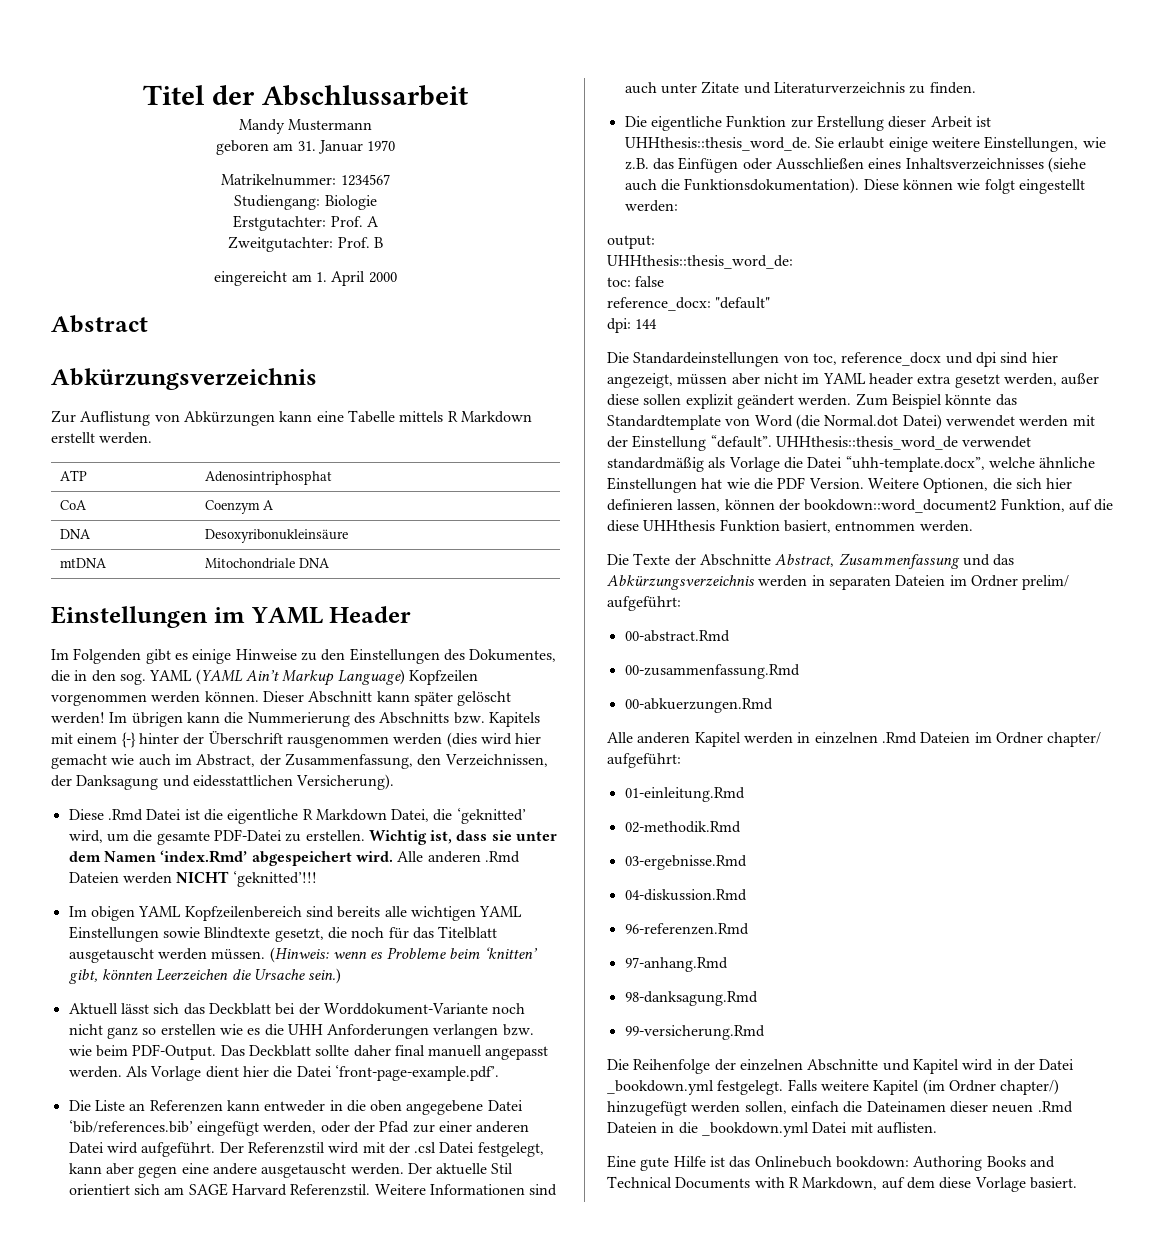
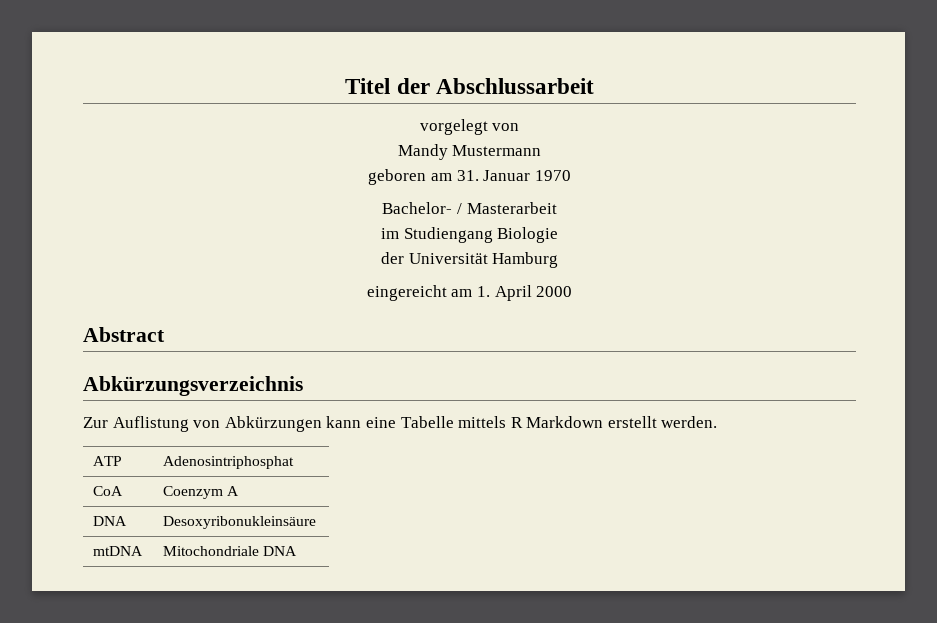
+ vorgelegt von
- Matrikelnummer: 1234567
- Studiengang: Biologie
- Erstgutachter: Prof. A
- Zweitgutachter: Prof. B
+ Bachelor- / Masterarbeit
+ im Studiengang Biologie
+ der Universität Hamburg
- Einstellungen im YAML Header
- Im Folgenden gibt es einige Hinweise zu den Einstellungen des Dokumentes, die in den sog. YAML (YAML Ain’t Markup Language) Kopfzeilen vorgenommen werden können. Dieser Abschnitt kann später gelöscht werden! Im übrigen kann die Nummerierung des Abschnitts bzw. Kapitels mit einem {-} hinter der Überschrift rausgenommen werden (dies wird hier gemacht wie auch im Abstract, der Zusammenfassung, den Verzeichnissen, der Danksagung und eidesstattlichen Versicherung).
- Diese .Rmd Datei ist die eigentliche R Markdown Datei, die ‘geknitted’ wird, um die gesamte PDF-Datei zu erstellen. Wichtig ist, dass sie unter dem Namen ‘index.Rmd’ abgespeichert wird. Alle anderen .Rmd Dateien werden NICHT ‘geknitted’!!!
- Im obigen YAML Kopfzeilenbereich sind bereits alle wichtigen YAML Einstellungen sowie Blindtexte gesetzt, die noch für das Titelblatt ausgetauscht werden müssen. (Hinweis: wenn es Probleme beim ‘knitten’ gibt, könnten Leerzeichen die Ursache sein.)
- Aktuell lässt sich das Deckblatt bei der Worddokument-Variante noch nicht ganz so erstellen wie es die UHH Anforderungen verlangen bzw. wie beim PDF-Output. Das Deckblatt sollte daher final manuell angepasst werden. Als Vorlage dient hier die Datei ‘front-page-example.pdf’.
- Die Liste an Referenzen kann entweder in die oben angegebene Datei ‘bib/references.bib’ eingefügt werden, oder der Pfad zur einer anderen Datei wird aufgeführt. Der Referenzstil wird mit der .csl Datei festgelegt, kann aber gegen eine andere ausgetauscht werden. Der aktuelle Stil orientiert sich am SAGE Harvard Referenzstil. Weitere Informationen sind auch unter Zitate und Literaturverzeichnis zu finden.
- Die eigentliche Funktion zur Erstellung dieser Arbeit ist UHHthesis::thesis_word_de. Sie erlaubt einige weitere Einstellungen, wie z.B. das Einfügen oder Ausschließen eines Inhaltsverzeichnisses (siehe auch die Funktionsdokumentation). Diese können wie folgt eingestellt werden:
- output:
- UHHthesis::thesis_word_de:
- toc: false
- reference_docx: "default"
- dpi: 144
- Die Standardeinstellungen von toc, reference_docx und dpi sind hier angezeigt, müssen aber nicht im YAML header extra gesetzt werden, außer diese sollen explizit geändert werden. Zum Beispiel könnte das Standardtemplate von Word (die Normal.dot Datei) verwendet werden mit der Einstellung “default”. UHHthesis::thesis_word_de verwendet standardmäßig als Vorlage die Datei “uhh-template.docx”, welche ähnliche Einstellungen hat wie die PDF Version. Weitere Optionen, die sich hier definieren lassen, können der bookdown::word_document2 Funktion, auf die diese UHHthesis Funktion basiert, entnommen werden.
- Die Texte der Abschnitte Abstract, Zusammenfassung und das Abkürzungsverzeichnis werden in separaten Dateien im Ordner prelim/ aufgeführt:
- 00-abstract.Rmd
- 00-zusammenfassung.Rmd
- 00-abkuerzungen.Rmd
- Alle anderen Kapitel werden in einzelnen .Rmd Dateien im Ordner chapter/ aufgeführt:
- 01-einleitung.Rmd
- 02-methodik.Rmd
- 03-ergebnisse.Rmd
- 04-diskussion.Rmd
- 96-referenzen.Rmd
- 97-anhang.Rmd
- 98-danksagung.Rmd
- 99-versicherung.Rmd
- Die Reihenfolge der einzelnen Abschnitte und Kapitel wird in der Datei _bookdown.yml festgelegt. Falls weitere Kapitel (im Ordner chapter/) hinzugefügt werden sollen, einfach die Dateinamen dieser neuen .Rmd Dateien in die _bookdown.yml Datei mit auflisten.
- Eine gute Hilfe ist das Onlinebuch bookdown: Authoring Books and Technical Documents with R Markdown, auf dem diese Vorlage basiert.

